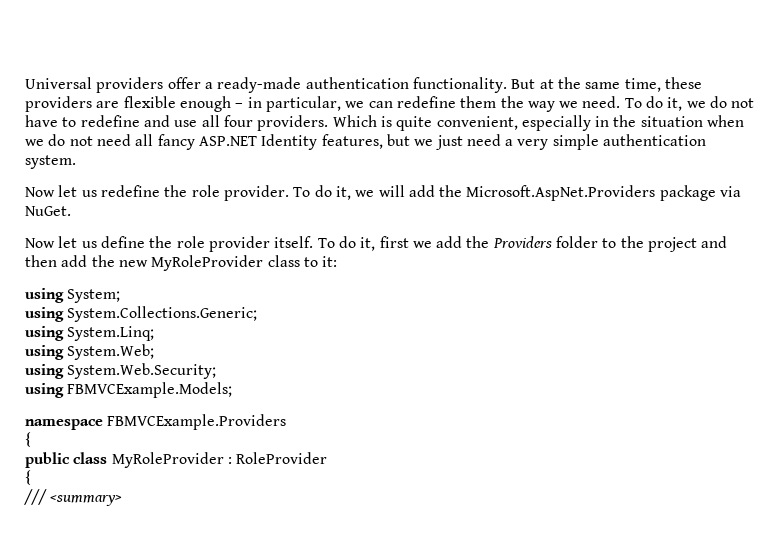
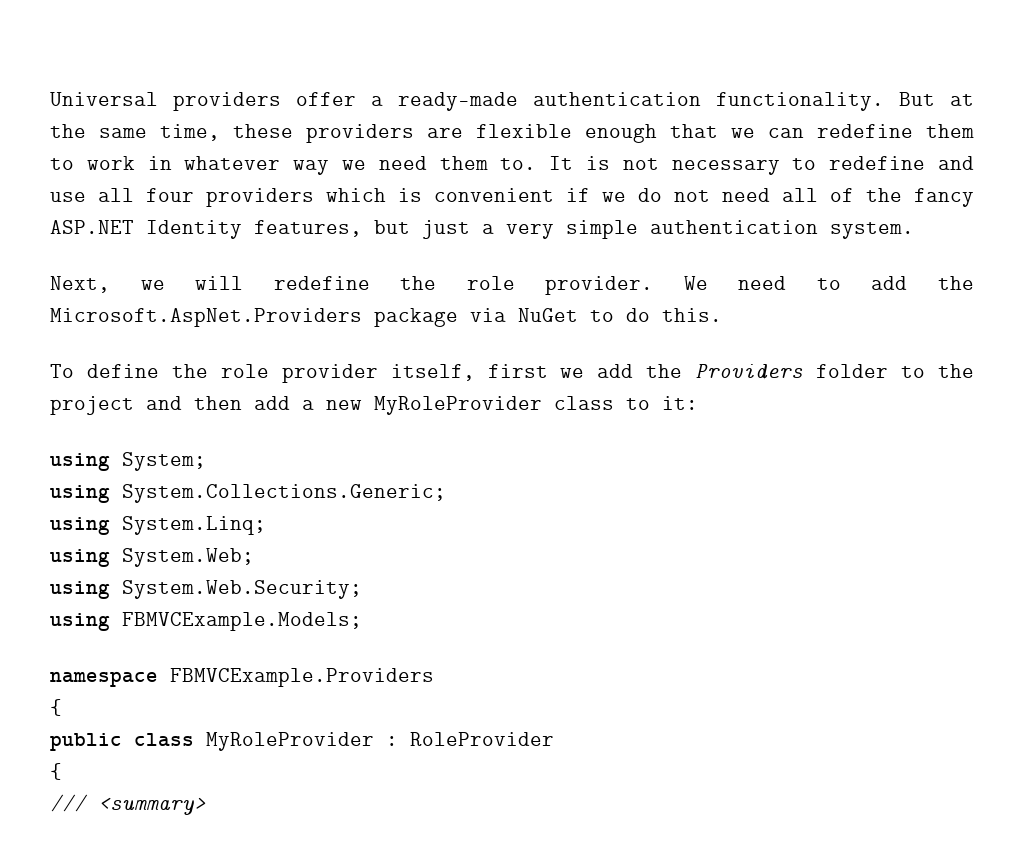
- But at the same time, these providers are flexible enough – in particular, we can redefine them the way we need. To do it, we do not have to redefine and use all four providers. Which is quite convenient, especially in the situation when we do not need all fancy ASP.NET Identity features, but we just need a very simple authentication system.
+ But at the same time, these providers are flexible enough that we can redefine them to work in whatever way we need them to. It is not necessary to redefine and use all four providers which is convenient if we do not need all of the fancy ASP.NET Identity features, but just a very simple authentication system.
- Now let us redefine the role provider.
+ Next, we will redefine the role provider.
- To do it, we will add the Microsoft.AspNet.Providers package via NuGet.
- Now let us define the role provider itself. To do it, first we add the Providers folder to the project and then add the new MyRoleProvider class to it:
+ We need to add the Microsoft.AspNet.Providers package via NuGet to do this.
+ To define the role provider itself, first we add the Providers folder to the project and then add a new MyRoleProvider class to it:

